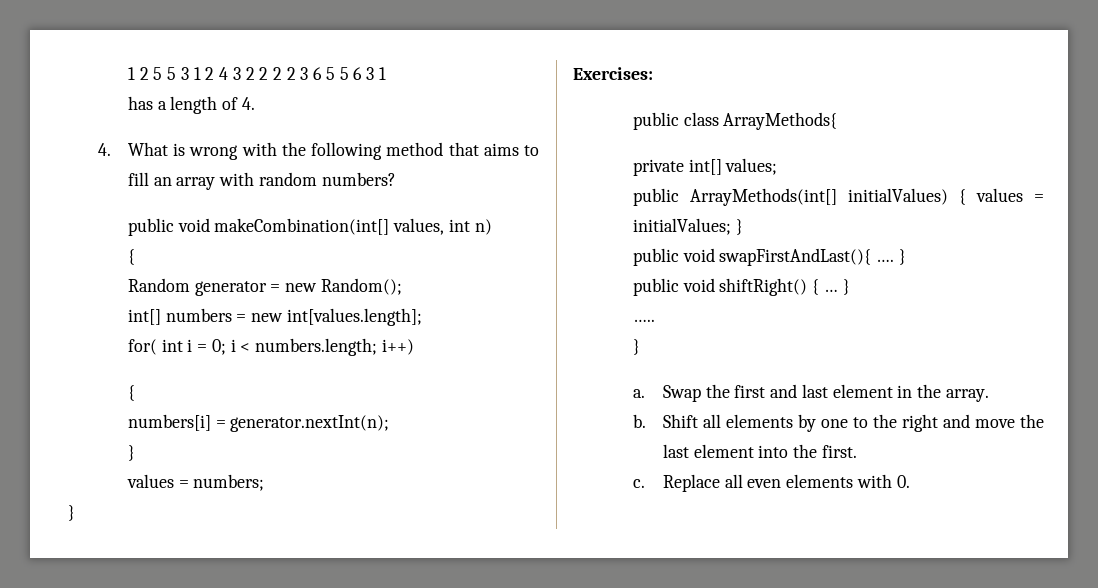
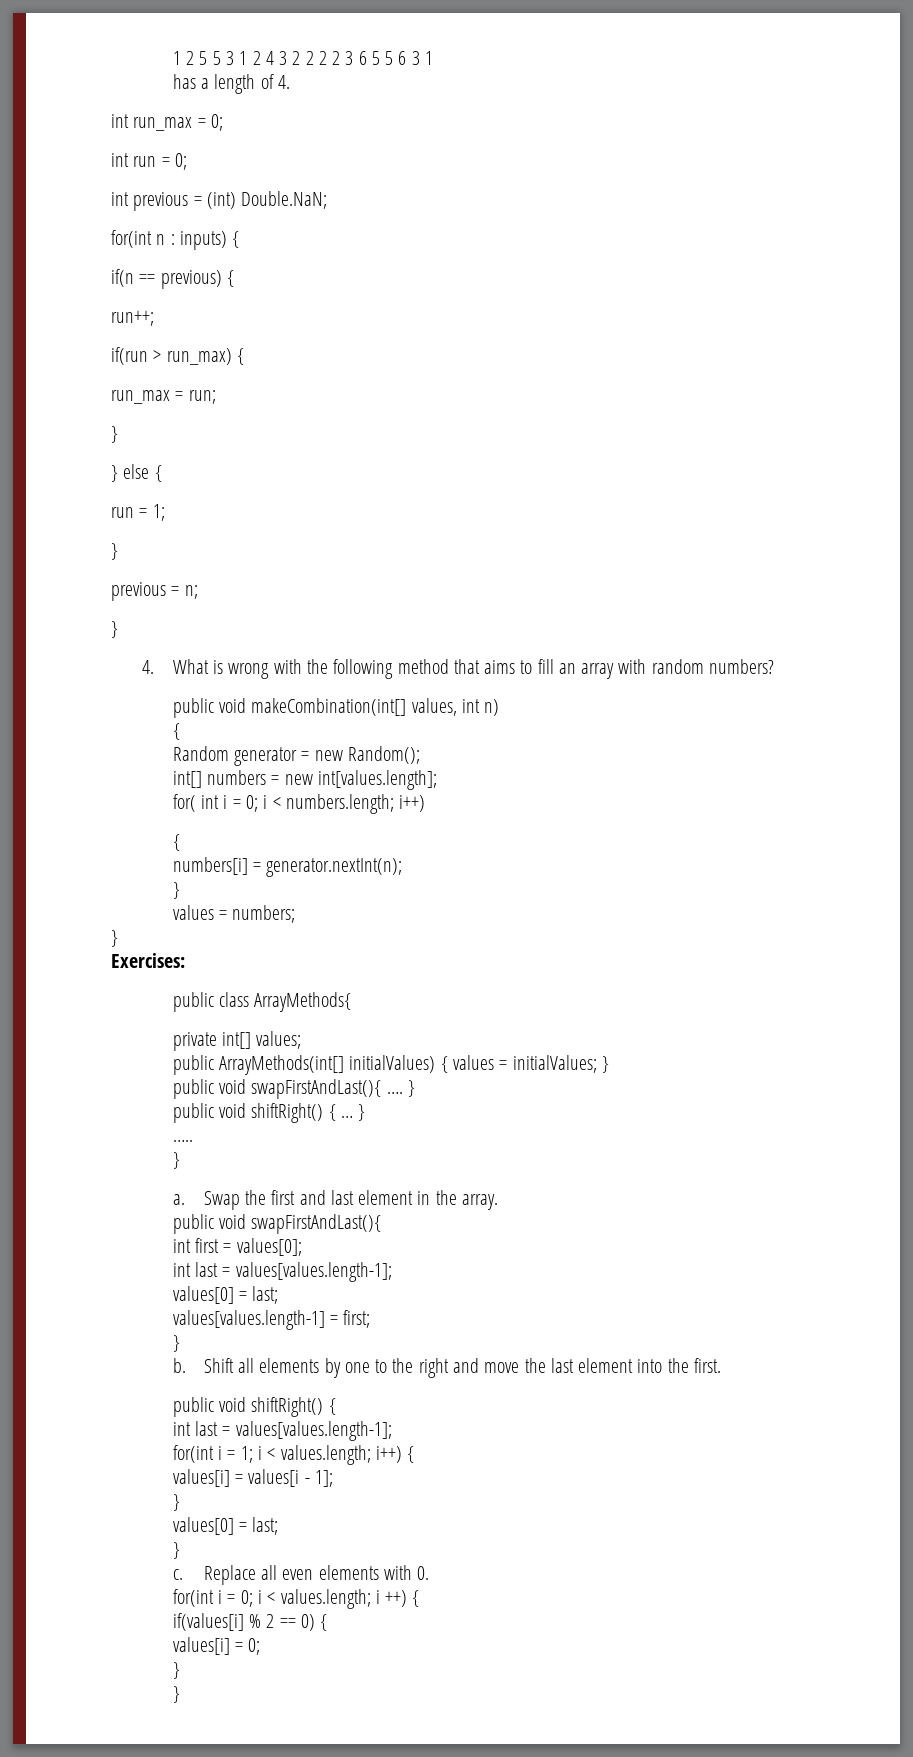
+ int run_max = 0;
+ int run = 0;
+ int previous = (int) Double.NaN;
+ for(int n : inputs) {
+ if(n == previous) {
+ run++;
+ if(run > run_max) {
+ run_max = run;
+ }
+ } else {
+ run = 1;
+ }
+ previous = n;
+ }
  Swap the first and last element in the array.
+ public void swapFirstAndLast(){
+ int first = values[0];
+ int last = values[values.length-1];
+ values[0] = last;
+ values[values.length-1] = first;
+ }
  Shift all elements by one to the right and move the last element into the first.
+ public void shiftRight() {
+ int last = values[values.length-1];
+ for(int i = 1; i < values.length; i++) {
+ values[i] = values[i - 1];
+ }
+ values[0] = last;
+ }
+ for(int i = 0; i < values.length; i ++) {
+ if(values[i] % 2 == 0) {
+ values[i] = 0;
+ }
+ }

